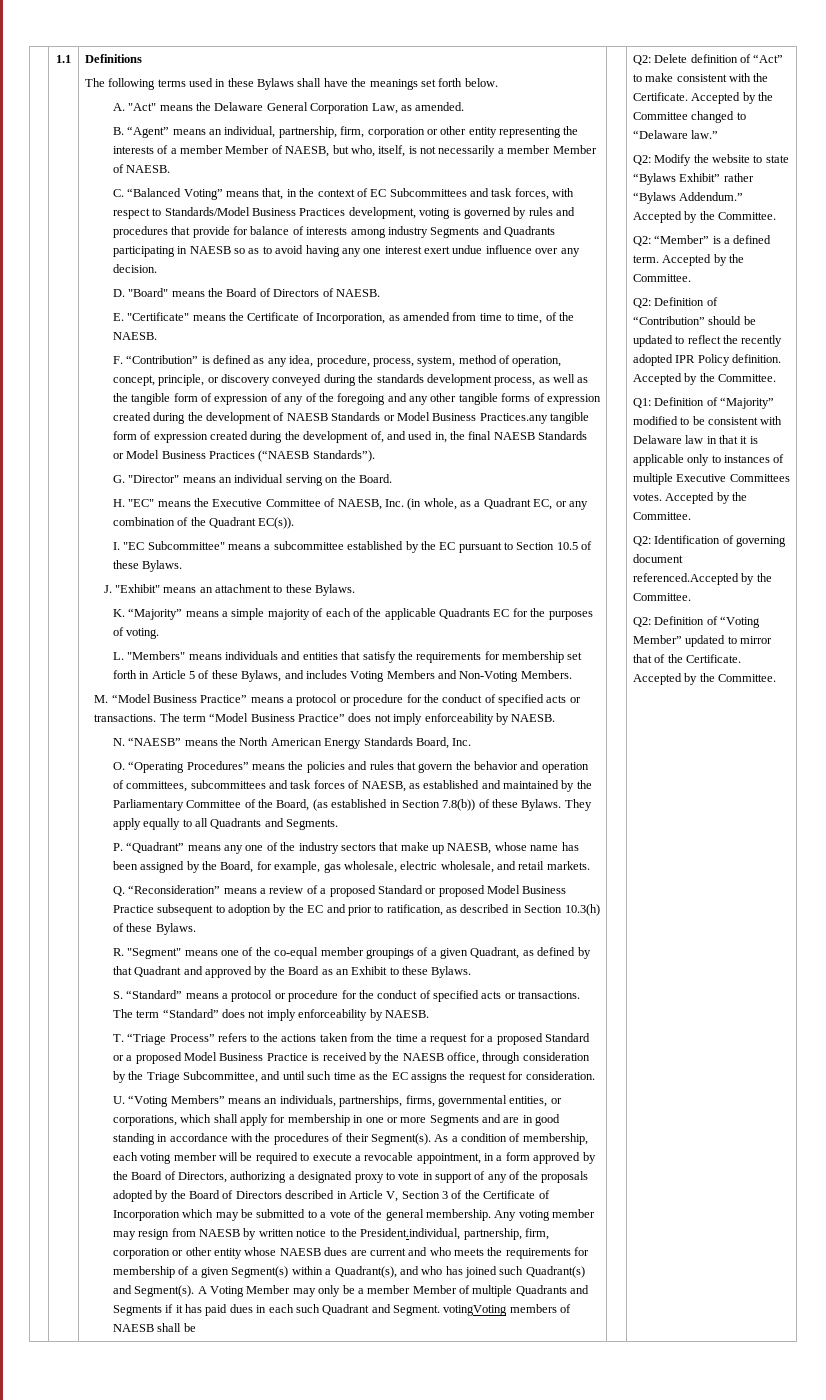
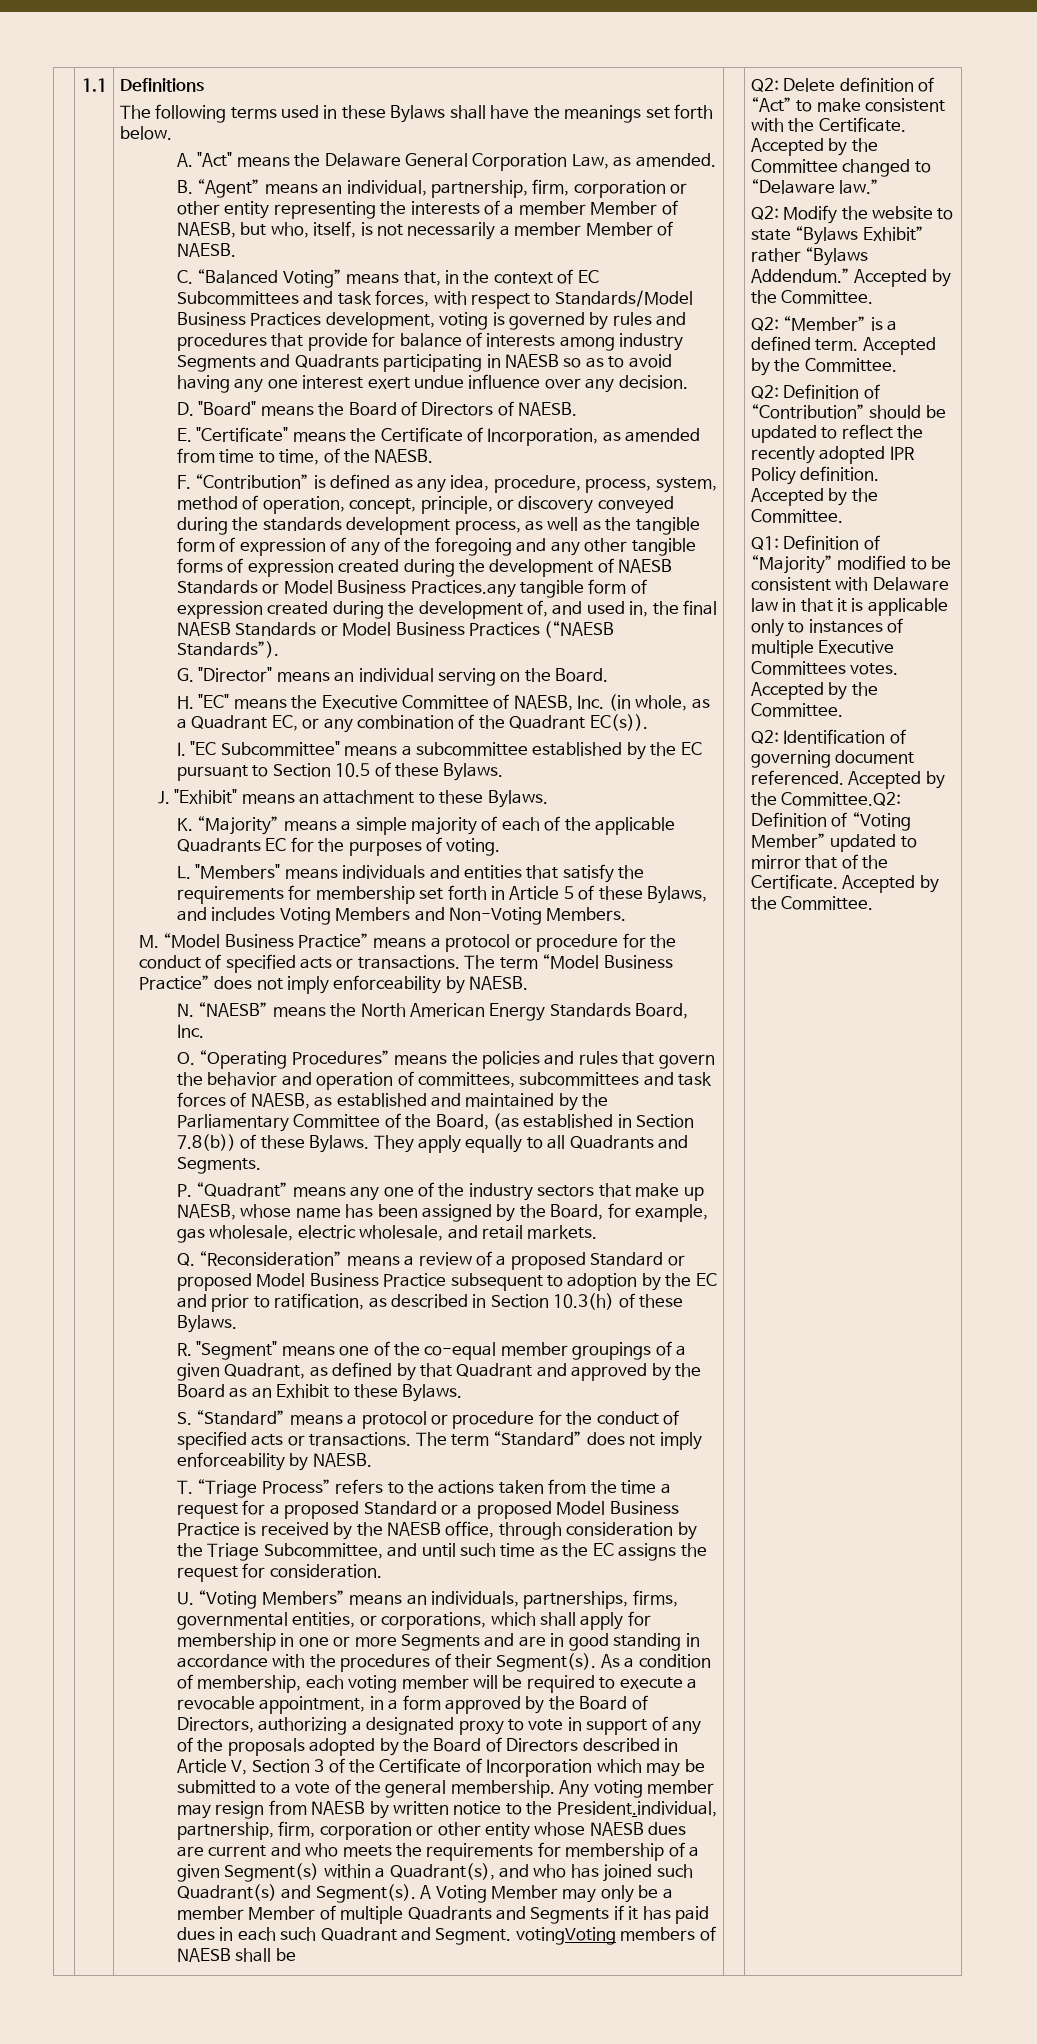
- Q2: Identification of governing document referenced.Accepted by the Committee.
- Q2: Definition of “Voting Member” updated to mirror that of the Certificate.
+ Q2: Identification of governing document referenced. Accepted by the Committee.Q2: Definition of “Voting Member” updated to mirror that of the Certificate.

